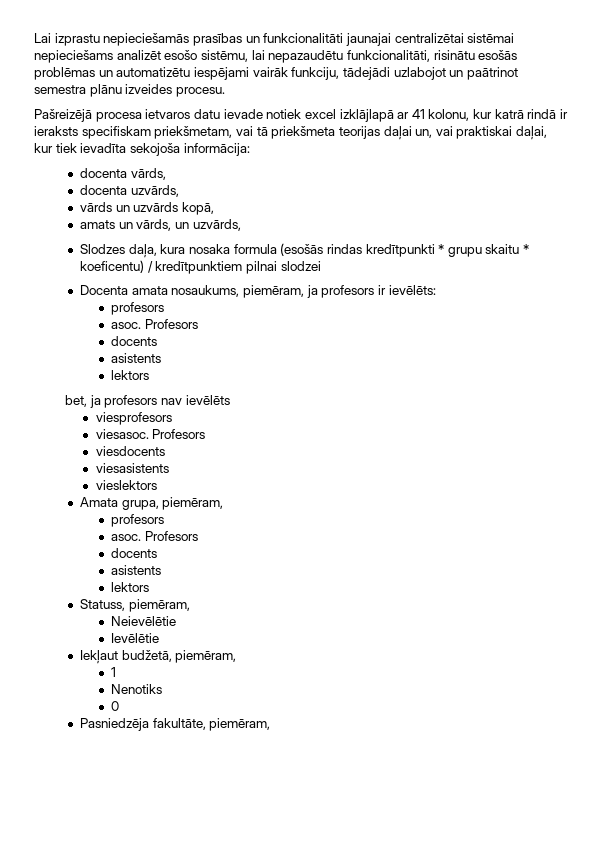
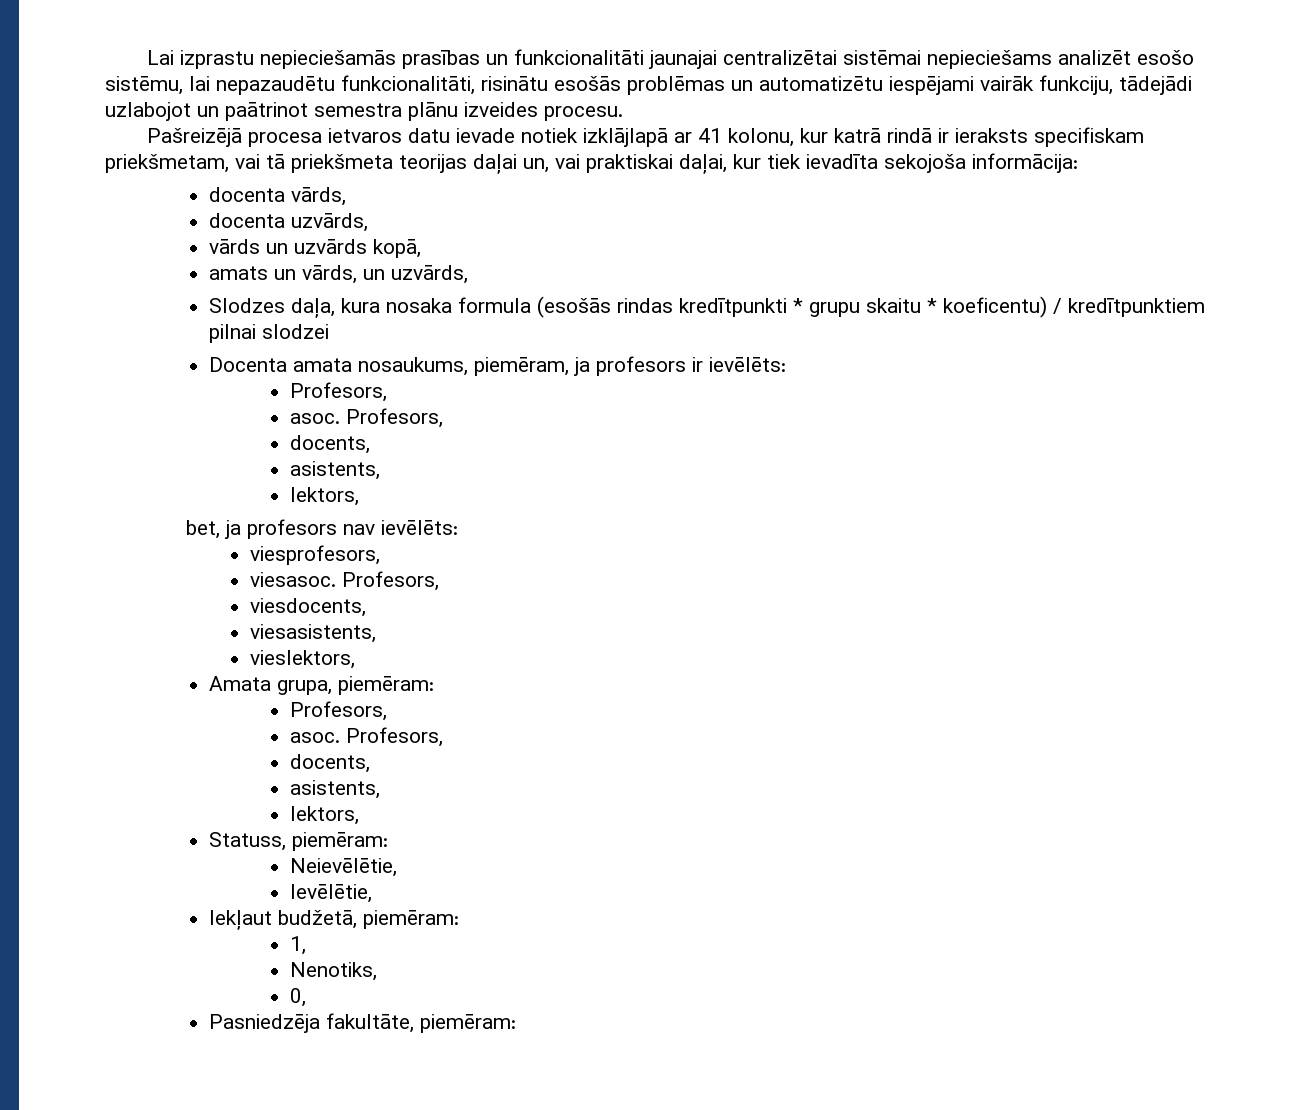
- Pašreizējā procesa ietvaros datu ievade notiek excel izklājlapā ar 41 kolonu, kur katrā rindā ir ieraksts specifiskam priekšmetam, vai tā priekšmeta teorijas daļai un, vai praktiskai daļai, kur tiek ievadīta sekojoša informācija:
+ Pašreizējā procesa ietvaros datu ievade notiek izklājlapā ar 41 kolonu, kur katrā rindā ir ieraksts specifiskam priekšmetam, vai tā priekšmeta teorijas daļai un, vai praktiskai daļai, kur tiek ievadīta sekojoša informācija:
  Docenta amata nosaukums, piemēram, ja profesors ir ievēlēts:
- profesors
- asoc. Profesors
- docents
- asistents
- lektors
+ Profesors,
+ asoc. Profesors,
+ docents,
+ asistents,
+ lektors,
- bet, ja profesors nav ievēlēts
- viesprofesors
+ bet, ja profesors nav ievēlēts:
+ viesprofesors,
- viesasoc. Profesors
- viesdocents
- viesasistents
- vieslektors
+ viesasoc. Profesors,
+ viesdocents,
+ viesasistents,
+ vieslektors,
- Amata grupa, piemēram,
- profesors
- asoc. Profesors
- docents
- asistents
- lektors
- Statuss, piemēram,
- Neievēlētie
- Ievēlētie
- Iekļaut budžetā, piemēram,
- 1
- Nenotiks
- 0
+ Amata grupa, piemēram:
+ Profesors,
+ asoc. Profesors,
+ docents,
+ asistents,
+ lektors,
+ Statuss, piemēram:
+ Neievēlētie,
+ Ievēlētie,
+ Iekļaut budžetā, piemēram:
+ 1,
+ Nenotiks,
+ 0,
- Pasniedzēja fakultāte, piemēram,
+ Pasniedzēja fakultāte, piemēram:

